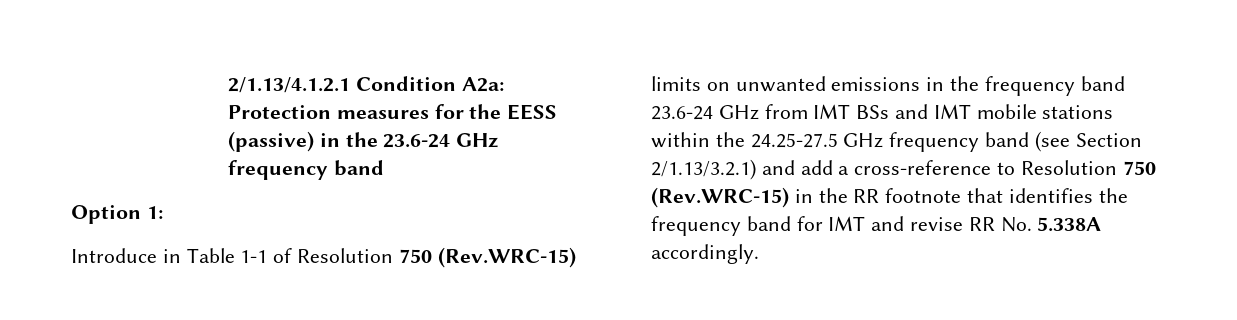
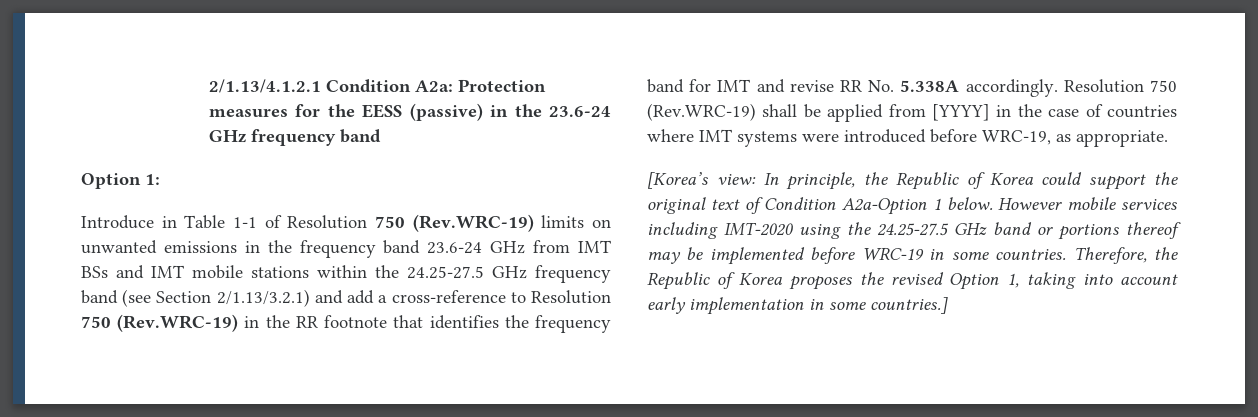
- Introduce in Table 1-1 of Resolution 750 (Rev.WRC-15) limits on unwanted emissions in the frequency band 23.6-24 GHz from IMT BSs and IMT mobile stations within the 24.25-27.5 GHz frequency band (see Section 2/1.13/3.2.1) and add a cross-reference to Resolution 750 (Rev.WRC-15) in the RR footnote that identifies the frequency band for IMT and revise RR No. 5.338A accordingly.
+ Introduce in Table 1-1 of Resolution 750 (Rev.WRC-19) limits on unwanted emissions in the frequency band 23.6-24 GHz from IMT BSs and IMT mobile stations within the 24.25-27.5 GHz frequency band (see Section 2/1.13/3.2.1) and add a cross-reference to Resolution 750 (Rev.WRC-19) in the RR footnote that identifies the frequency band for IMT and revise RR No. 5.338A accordingly.
+ Resolution 750 (Rev.WRC-19) shall be applied from [YYYY] in the case of countries where IMT systems were introduced before WRC-19, as appropriate.
+ [Korea’s view: In principle, the Republic of Korea could support the original text of Condition A2a-Option 1 below. However mobile services including IMT-2020 using the 24.25-27.5 GHz band or portions thereof may be implemented before WRC-19 in some countries. Therefore, the Republic of Korea proposes the revised Option 1, taking into account early implementation in some countries.]

